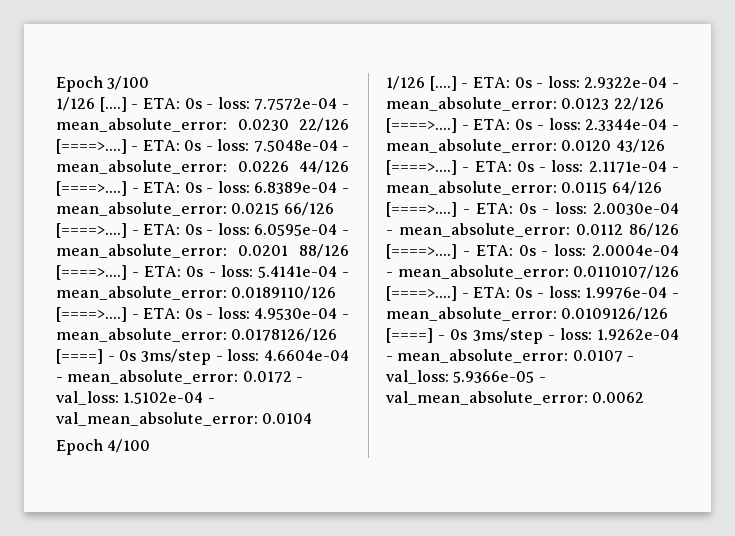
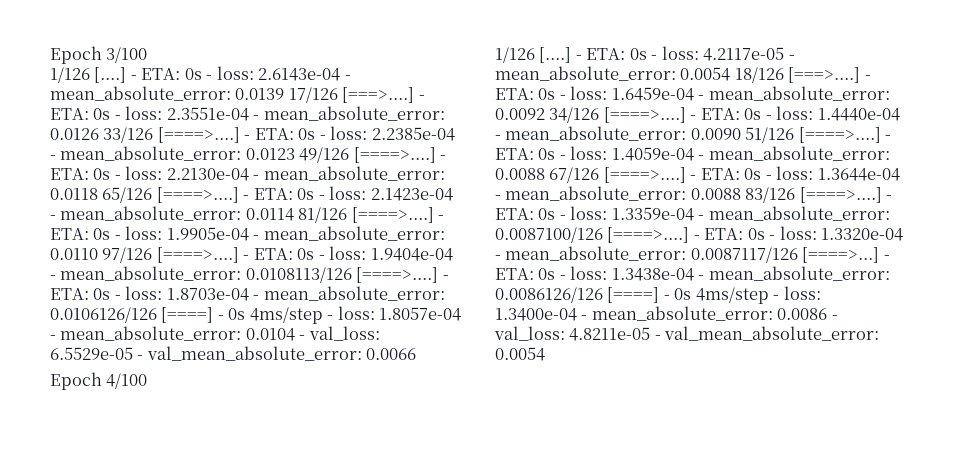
- - ETA: 0s - loss: 7.7572e-04 - mean_absolute_error: 0.0230 22/126 [====>....] - ETA: 0s - loss: 7.5048e-04 - mean_absolute_error: 0.0226 44/126 [====>....] - ETA: 0s - loss: 6.8389e-04 - mean_absolute_error: 0.0215 66/126 [====>....] - ETA: 0s - loss: 6.0595e-04 - mean_absolute_error: 0.0201 88/126 [====>....] - ETA: 0s - loss: 5.4141e-04 - mean_absolute_error: 0.0189110/126 [====>....] - ETA: 0s - loss: 4.9530e-04 - mean_absolute_error: 0.0178126/126 [====] - 0s 3ms/step - loss: 4.6604e-04 - mean_absolute_error: 0.0172 - val_loss: 1.5102e-04 - val_mean_absolute_error: 0.0104
+ - ETA: 0s - loss: 2.6143e-04 - mean_absolute_error: 0.0139 17/126 [===>....] - ETA: 0s - loss: 2.3551e-04 - mean_absolute_error: 0.0126 33/126 [====>....] - ETA: 0s - loss: 2.2385e-04 - mean_absolute_error: 0.0123 49/126 [====>....] - ETA: 0s - loss: 2.2130e-04 - mean_absolute_error: 0.0118 65/126 [====>....] - ETA: 0s - loss: 2.1423e-04 - mean_absolute_error: 0.0114 81/126 [====>....] - ETA: 0s - loss: 1.9905e-04 - mean_absolute_error: 0.0110 97/126 [====>....] - ETA: 0s - loss: 1.9404e-04 - mean_absolute_error: 0.0108113/126 [====>....] - ETA: 0s - loss: 1.8703e-04 - mean_absolute_error: 0.0106126/126 [====] - 0s 4ms/step - loss: 1.8057e-04 - mean_absolute_error: 0.0104 - val_loss: 6.5529e-05 - val_mean_absolute_error: 0.0066
- - ETA: 0s - loss: 2.9322e-04 - mean_absolute_error: 0.0123 22/126 [====>....] - ETA: 0s - loss: 2.3344e-04 - mean_absolute_error: 0.0120 43/126 [====>....] - ETA: 0s - loss: 2.1171e-04 - mean_absolute_error: 0.0115 64/126 [====>....] - ETA: 0s - loss: 2.0030e-04 - mean_absolute_error: 0.0112 86/126 [====>....] - ETA: 0s - loss: 2.0004e-04 - mean_absolute_error: 0.0110107/126 [====>....] - ETA: 0s - loss: 1.9976e-04 - mean_absolute_error: 0.0109126/126 [====] - 0s 3ms/step - loss: 1.9262e-04 - mean_absolute_error: 0.0107 - val_loss: 5.9366e-05 - val_mean_absolute_error: 0.0062
+ - ETA: 0s - loss: 4.2117e-05 - mean_absolute_error: 0.0054 18/126 [===>....] - ETA: 0s - loss: 1.6459e-04 - mean_absolute_error: 0.0092 34/126 [====>....] - ETA: 0s - loss: 1.4440e-04 - mean_absolute_error: 0.0090 51/126 [====>....] - ETA: 0s - loss: 1.4059e-04 - mean_absolute_error: 0.0088 67/126 [====>....] - ETA: 0s - loss: 1.3644e-04 - mean_absolute_error: 0.0088 83/126 [====>....] - ETA: 0s - loss: 1.3359e-04 - mean_absolute_error: 0.0087100/126 [====>....] - ETA: 0s - loss: 1.3320e-04 - mean_absolute_error: 0.0087117/126 [====>...] - ETA: 0s - loss: 1.3438e-04 - mean_absolute_error: 0.0086126/126 [====] - 0s 4ms/step - loss: 1.3400e-04 - mean_absolute_error: 0.0086 - val_loss: 4.8211e-05 - val_mean_absolute_error: 0.0054

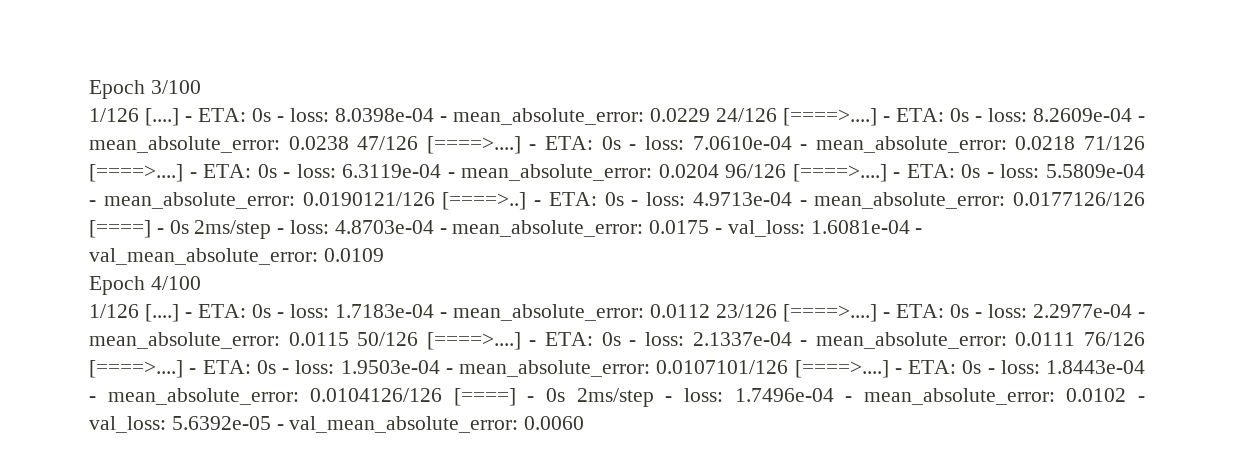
- - ETA: 0s - loss: 2.6143e-04 - mean_absolute_error: 0.0139 17/126 [===>....] - ETA: 0s - loss: 2.3551e-04 - mean_absolute_error: 0.0126 33/126 [====>....] - ETA: 0s - loss: 2.2385e-04 - mean_absolute_error: 0.0123 49/126 [====>....] - ETA: 0s - loss: 2.2130e-04 - mean_absolute_error: 0.0118 65/126 [====>....] - ETA: 0s - loss: 2.1423e-04 - mean_absolute_error: 0.0114 81/126 [====>....] - ETA: 0s - loss: 1.9905e-04 - mean_absolute_error: 0.0110 97/126 [====>....] - ETA: 0s - loss: 1.9404e-04 - mean_absolute_error: 0.0108113/126 [====>....] - ETA: 0s - loss: 1.8703e-04 - mean_absolute_error: 0.0106126/126 [====] - 0s 4ms/step - loss: 1.8057e-04 - mean_absolute_error: 0.0104 - val_loss: 6.5529e-05 - val_mean_absolute_error: 0.0066
+ - ETA: 0s - loss: 8.0398e-04 - mean_absolute_error: 0.0229 24/126 [====>....] - ETA: 0s - loss: 8.2609e-04 - mean_absolute_error: 0.0238 47/126 [====>....] - ETA: 0s - loss: 7.0610e-04 - mean_absolute_error: 0.0218 71/126 [====>....] - ETA: 0s - loss: 6.3119e-04 - mean_absolute_error: 0.0204 96/126 [====>....] - ETA: 0s - loss: 5.5809e-04 - mean_absolute_error: 0.0190121/126 [====>..] - ETA: 0s - loss: 4.9713e-04 - mean_absolute_error: 0.0177126/126 [====] - 0s 2ms/step - loss: 4.8703e-04 - mean_absolute_error: 0.0175 - val_loss: 1.6081e-04 - val_mean_absolute_error: 0.0109
- - ETA: 0s - loss: 4.2117e-05 - mean_absolute_error: 0.0054 18/126 [===>....] - ETA: 0s - loss: 1.6459e-04 - mean_absolute_error: 0.0092 34/126 [====>....] - ETA: 0s - loss: 1.4440e-04 - mean_absolute_error: 0.0090 51/126 [====>....] - ETA: 0s - loss: 1.4059e-04 - mean_absolute_error: 0.0088 67/126 [====>....] - ETA: 0s - loss: 1.3644e-04 - mean_absolute_error: 0.0088 83/126 [====>....] - ETA: 0s - loss: 1.3359e-04 - mean_absolute_error: 0.0087100/126 [====>....] - ETA: 0s - loss: 1.3320e-04 - mean_absolute_error: 0.0087117/126 [====>...] - ETA: 0s - loss: 1.3438e-04 - mean_absolute_error: 0.0086126/126 [====] - 0s 4ms/step - loss: 1.3400e-04 - mean_absolute_error: 0.0086 - val_loss: 4.8211e-05 - val_mean_absolute_error: 0.0054
+ - ETA: 0s - loss: 1.7183e-04 - mean_absolute_error: 0.0112 23/126 [====>....] - ETA: 0s - loss: 2.2977e-04 - mean_absolute_error: 0.0115 50/126 [====>....] - ETA: 0s - loss: 2.1337e-04 - mean_absolute_error: 0.0111 76/126 [====>....] - ETA: 0s - loss: 1.9503e-04 - mean_absolute_error: 0.0107101/126 [====>....] - ETA: 0s - loss: 1.8443e-04 - mean_absolute_error: 0.0104126/126 [====] - 0s 2ms/step - loss: 1.7496e-04 - mean_absolute_error: 0.0102 - val_loss: 5.6392e-05 - val_mean_absolute_error: 0.0060

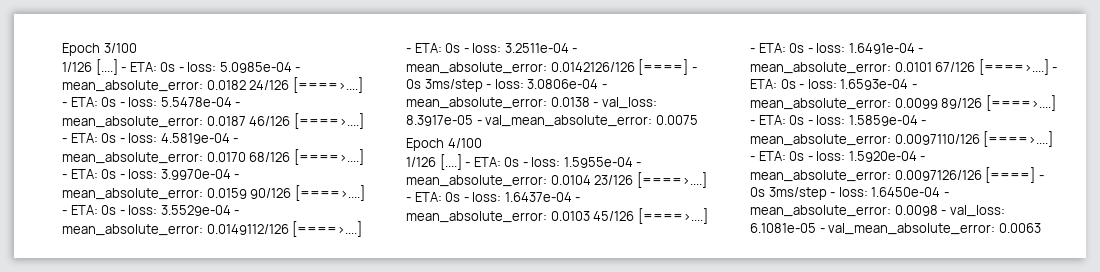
- - ETA: 0s - loss: 8.0398e-04 - mean_absolute_error: 0.0229 24/126 [====>....]
+ - ETA: 0s - loss: 5.0985e-04 - mean_absolute_error: 0.0182 24/126 [====>....]
- - ETA: 0s - loss: 8.2609e-04 - mean_absolute_error: 0.0238 47/126 [====>....] - ETA: 0s - loss: 7.0610e-04 - mean_absolute_error: 0.0218 71/126 [====>....] - ETA: 0s - loss: 6.3119e-04 - mean_absolute_error: 0.0204 96/126 [====>....] - ETA: 0s - loss: 5.5809e-04 - mean_absolute_error: 0.0190121/126 [====>..] - ETA: 0s - loss: 4.9713e-04 - mean_absolute_error: 0.0177126/126 [====] - 0s 2ms/step - loss: 4.8703e-04 - mean_absolute_error: 0.0175 - val_loss: 1.6081e-04 - val_mean_absolute_error: 0.0109
+ - ETA: 0s - loss: 5.5478e-04 - mean_absolute_error: 0.0187 46/126 [====>....] - ETA: 0s - loss: 4.5819e-04 - mean_absolute_error: 0.0170 68/126 [====>....] - ETA: 0s - loss: 3.9970e-04 - mean_absolute_error: 0.0159 90/126 [====>....] - ETA: 0s - loss: 3.5529e-04 - mean_absolute_error: 0.0149112/126 [====>....] - ETA: 0s - loss: 3.2511e-04 - mean_absolute_error: 0.0142126/126 [====] - 0s 3ms/step - loss: 3.0806e-04 - mean_absolute_error: 0.0138 - val_loss: 8.3917e-05 - val_mean_absolute_error: 0.0075
- - ETA: 0s - loss: 1.7183e-04 - mean_absolute_error: 0.0112 23/126 [====>....]
+ - ETA: 0s - loss: 1.5955e-04 - mean_absolute_error: 0.0104 23/126 [====>....]
- - ETA: 0s - loss: 2.2977e-04 - mean_absolute_error: 0.0115 50/126 [====>....] - ETA: 0s - loss: 2.1337e-04 - mean_absolute_error: 0.0111 76/126 [====>....] - ETA: 0s - loss: 1.9503e-04 - mean_absolute_error: 0.0107101/126 [====>....] - ETA: 0s - loss: 1.8443e-04 - mean_absolute_error: 0.0104126/126 [====] - 0s 2ms/step - loss: 1.7496e-04 - mean_absolute_error: 0.0102 - val_loss: 5.6392e-05 - val_mean_absolute_error: 0.0060
+ - ETA: 0s - loss: 1.6437e-04 - mean_absolute_error: 0.0103 45/126 [====>....] - ETA: 0s - loss: 1.6491e-04 - mean_absolute_error: 0.0101 67/126 [====>....] - ETA: 0s - loss: 1.6593e-04 - mean_absolute_error: 0.0099 89/126 [====>....] - ETA: 0s - loss: 1.5859e-04 - mean_absolute_error: 0.0097110/126 [====>....] - ETA: 0s - loss: 1.5920e-04 - mean_absolute_error: 0.0097126/126 [====] - 0s 3ms/step - loss: 1.6450e-04 - mean_absolute_error: 0.0098 - val_loss: 6.1081e-05 - val_mean_absolute_error: 0.0063

